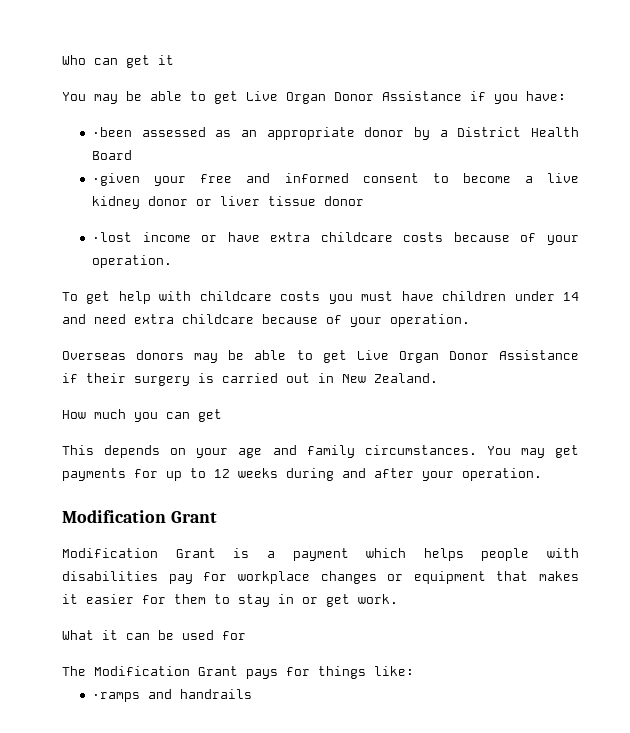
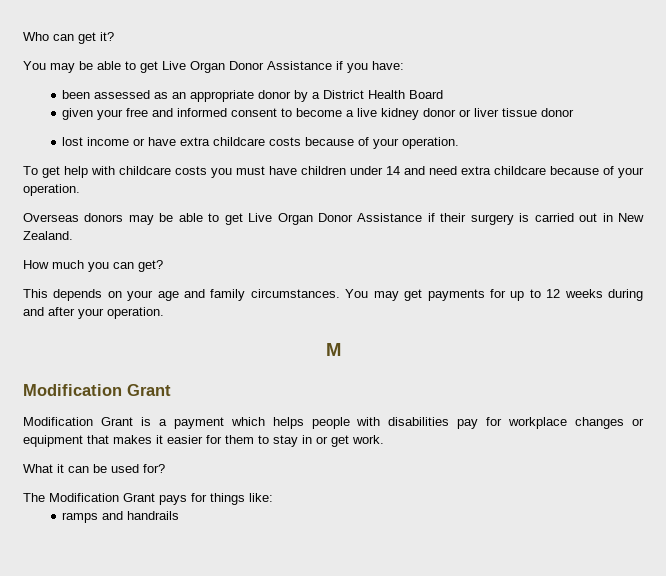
- Who can get it
+ Who can get it?
- •been assessed as an appropriate donor by a District Health Board
+ been assessed as an appropriate donor by a District Health Board
- •given your free and informed consent to become a live kidney donor or liver tissue donor
+ given your free and informed consent to become a live kidney donor or liver tissue donor
- •lost income or have extra childcare costs because of your operation.
+ lost income or have extra childcare costs because of your operation.
- How much you can get
+ How much you can get?
+ M
- What it can be used for
+ What it can be used for?
- •ramps and handrails
+ ramps and handrails

